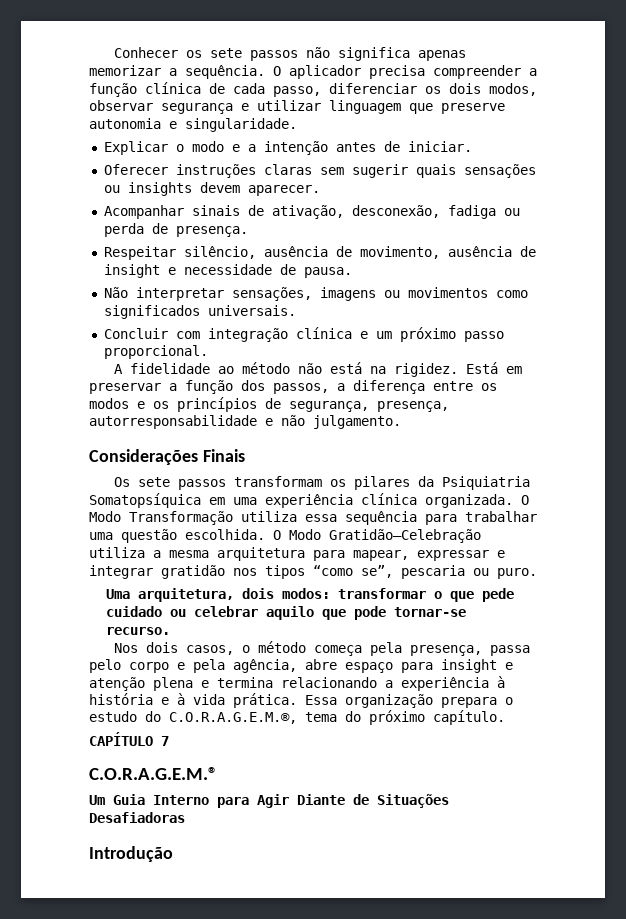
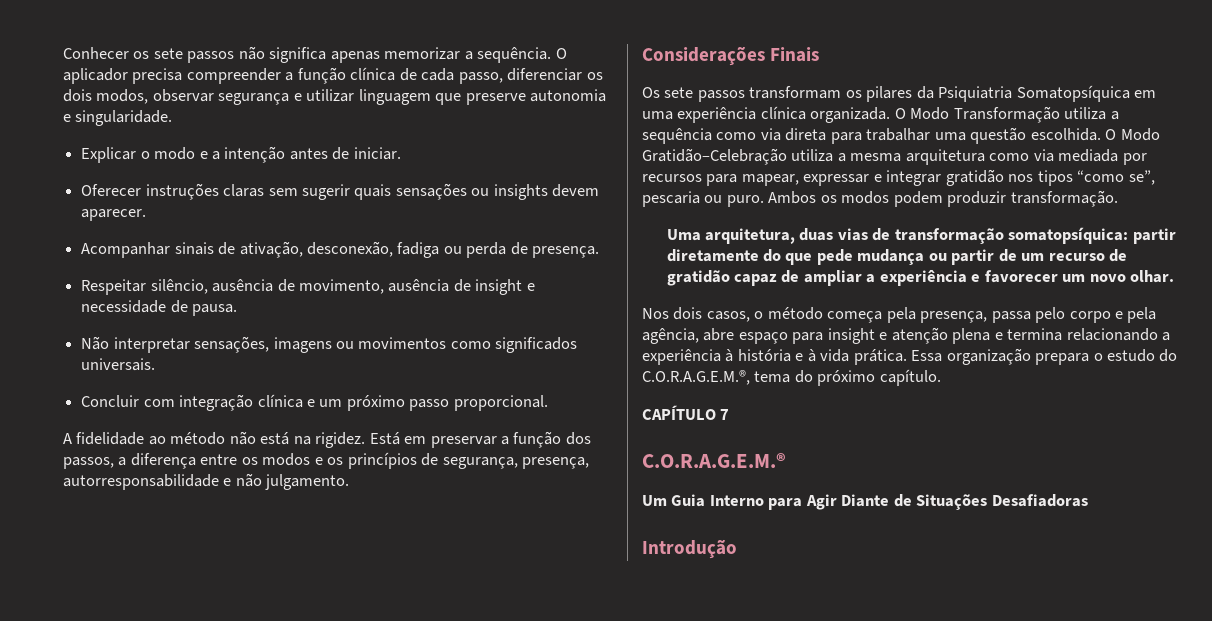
- O Modo Transformação utiliza essa sequência para trabalhar uma questão escolhida.
+ O Modo Transformação utiliza a sequência como via direta para trabalhar uma questão escolhida.
- O Modo Gratidão–Celebração utiliza a mesma arquitetura para mapear, expressar e integrar gratidão nos tipos “como se”, pescaria ou puro.
- Uma arquitetura, dois modos: transformar o que pede cuidado ou celebrar aquilo que pode tornar-se recurso.
+ O Modo Gratidão–Celebração utiliza a mesma arquitetura como via mediada por recursos para mapear, expressar e integrar gratidão nos tipos “como se”, pescaria ou puro. Ambos os modos podem produzir transformação.
+ Uma arquitetura, duas vias de transformação somatopsíquica: partir diretamente do que pede mudança ou partir de um recurso de gratidão capaz de ampliar a experiência e favorecer um novo olhar.

